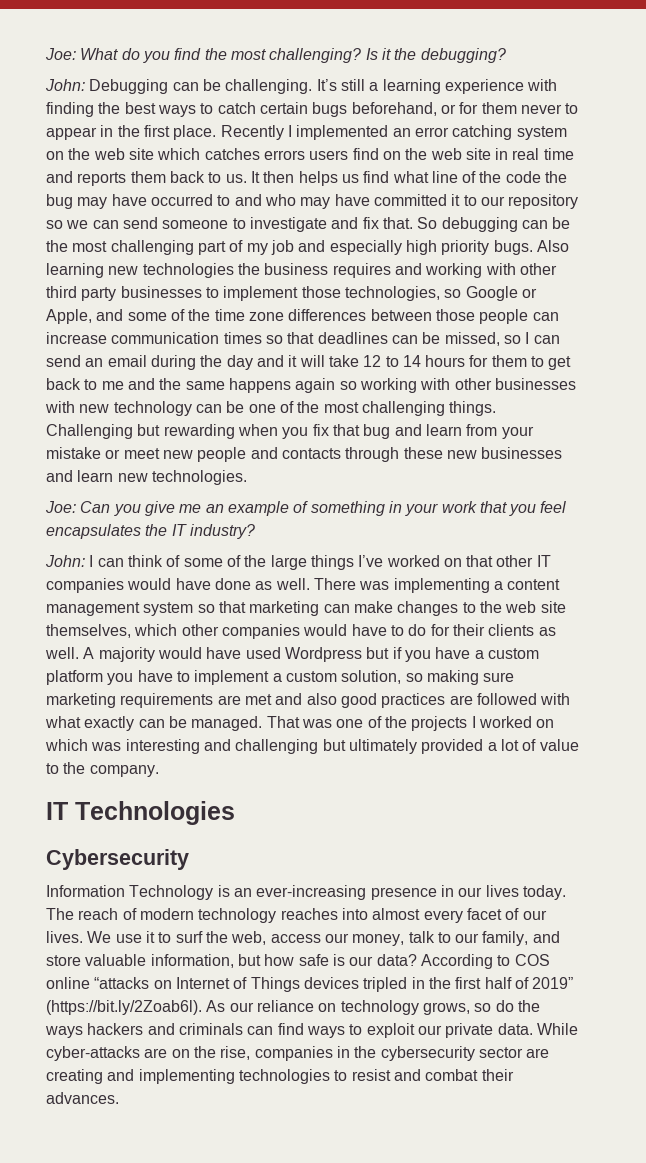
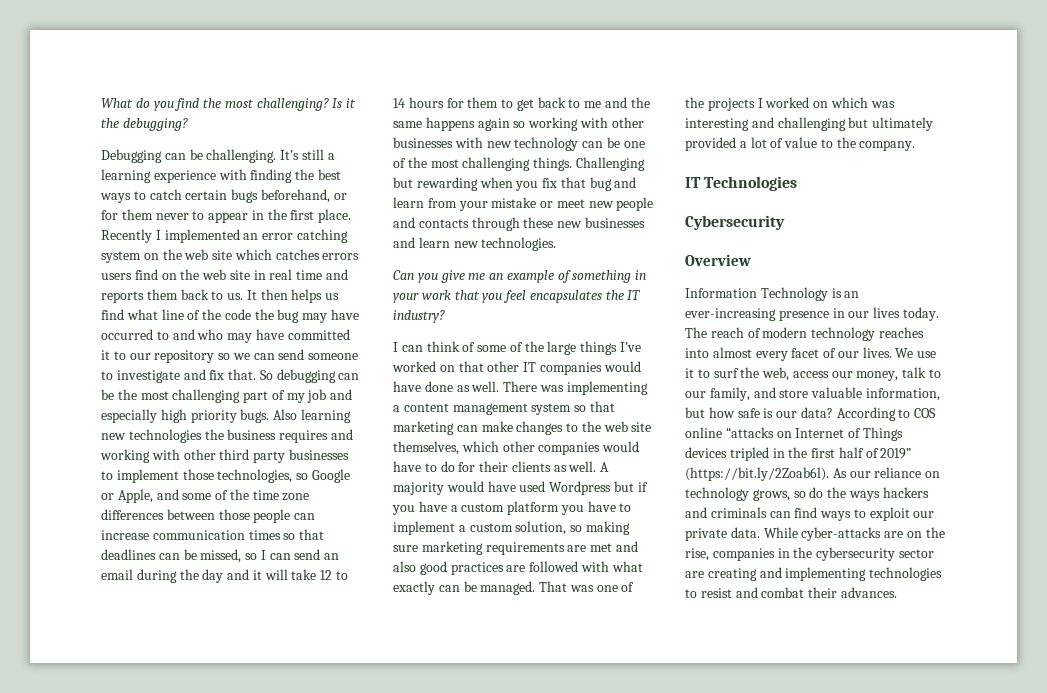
- Joe: What do you find the most challenging?
+ What do you find the most challenging?
- John: Debugging can be challenging.
+ Debugging can be challenging.
- Joe: Can you give me an example of something in your work that you feel encapsulates the IT industry?
+ Can you give me an example of something in your work that you feel encapsulates the IT industry?
- John: I can think of some of the large things I’ve worked on that other IT companies would have done as well.
+ I can think of some of the large things I’ve worked on that other IT companies would have done as well.
+ Overview

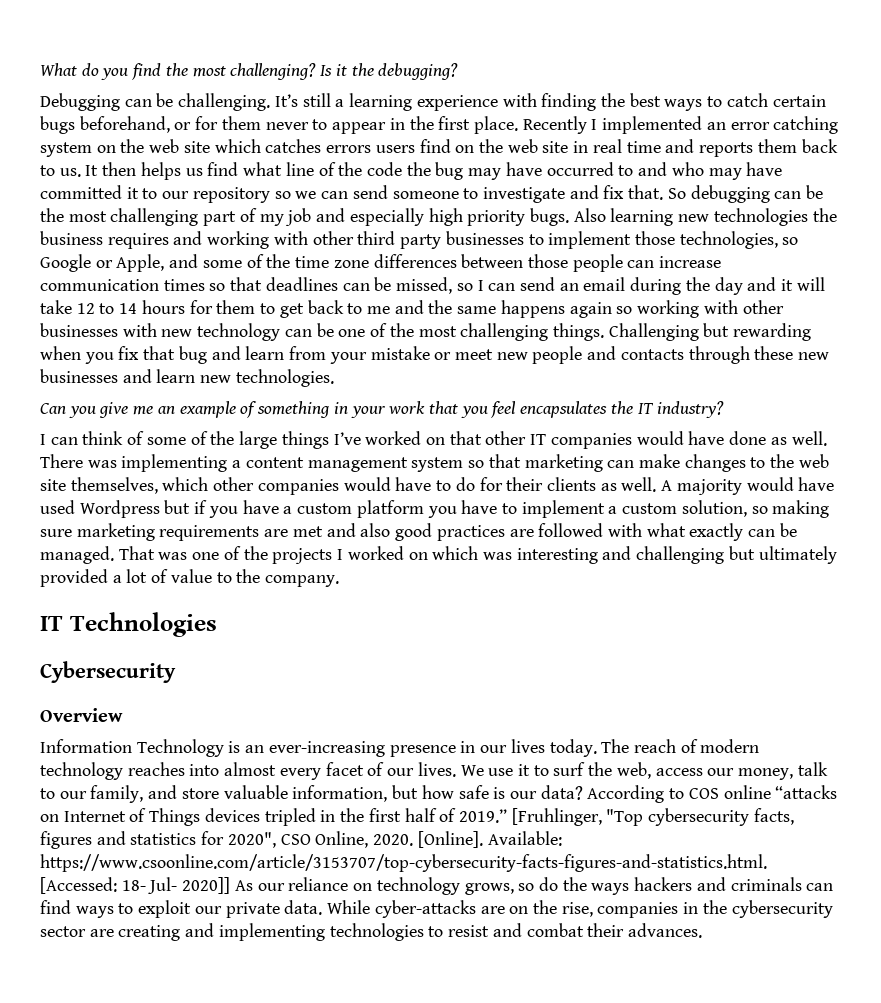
- According to COS online “attacks on Internet of Things devices tripled in the first half of 2019” (https://bit.ly/2Zoab6l). As our reliance on technology grows, so do the ways hackers and criminals can find ways to exploit our private data.
+ According to COS online “attacks on Internet of Things devices tripled in the first half of 2019.” [Fruhlinger, "Top cybersecurity facts, figures and statistics for 2020", CSO Online, 2020. [Online]. Available: https://www.csoonline.com/article/3153707/top-cybersecurity-facts-figures-and-statistics.html. [Accessed: 18- Jul- 2020]] As our reliance on technology grows, so do the ways hackers and criminals can find ways to exploit our private data.

